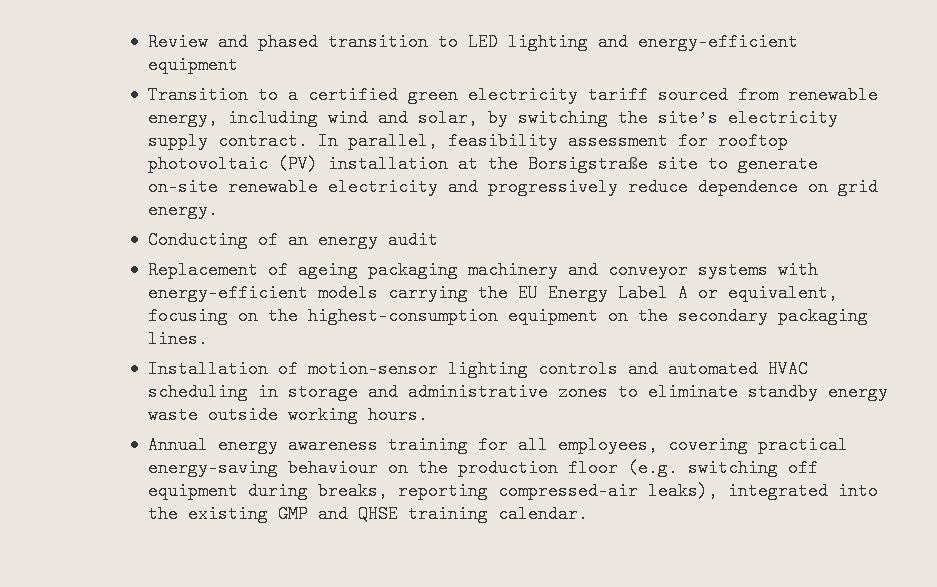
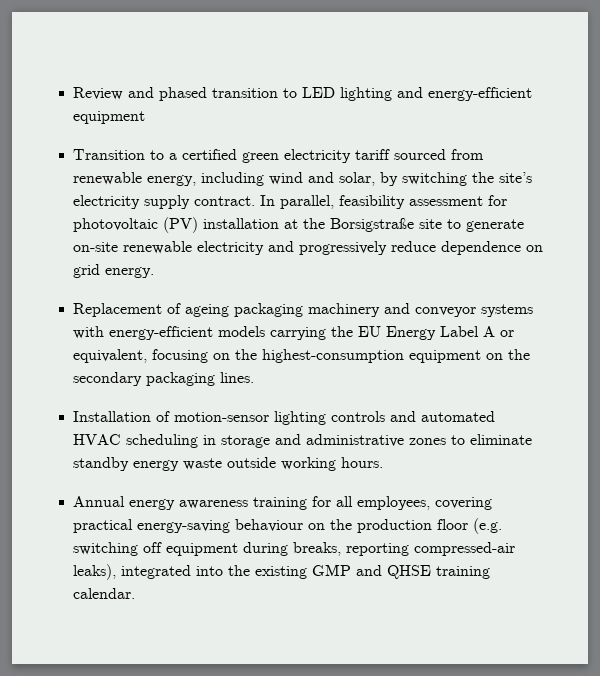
- In parallel, feasibility assessment for rooftop photovoltaic (PV) installation at the Borsigstraße site to generate on-site renewable electricity and progressively reduce dependence on grid energy.
+ In parallel, feasibility assessment for photovoltaic (PV) installation at the Borsigstraße site to generate on-site renewable electricity and progressively reduce dependence on grid energy.
- Conducting of an energy audit

